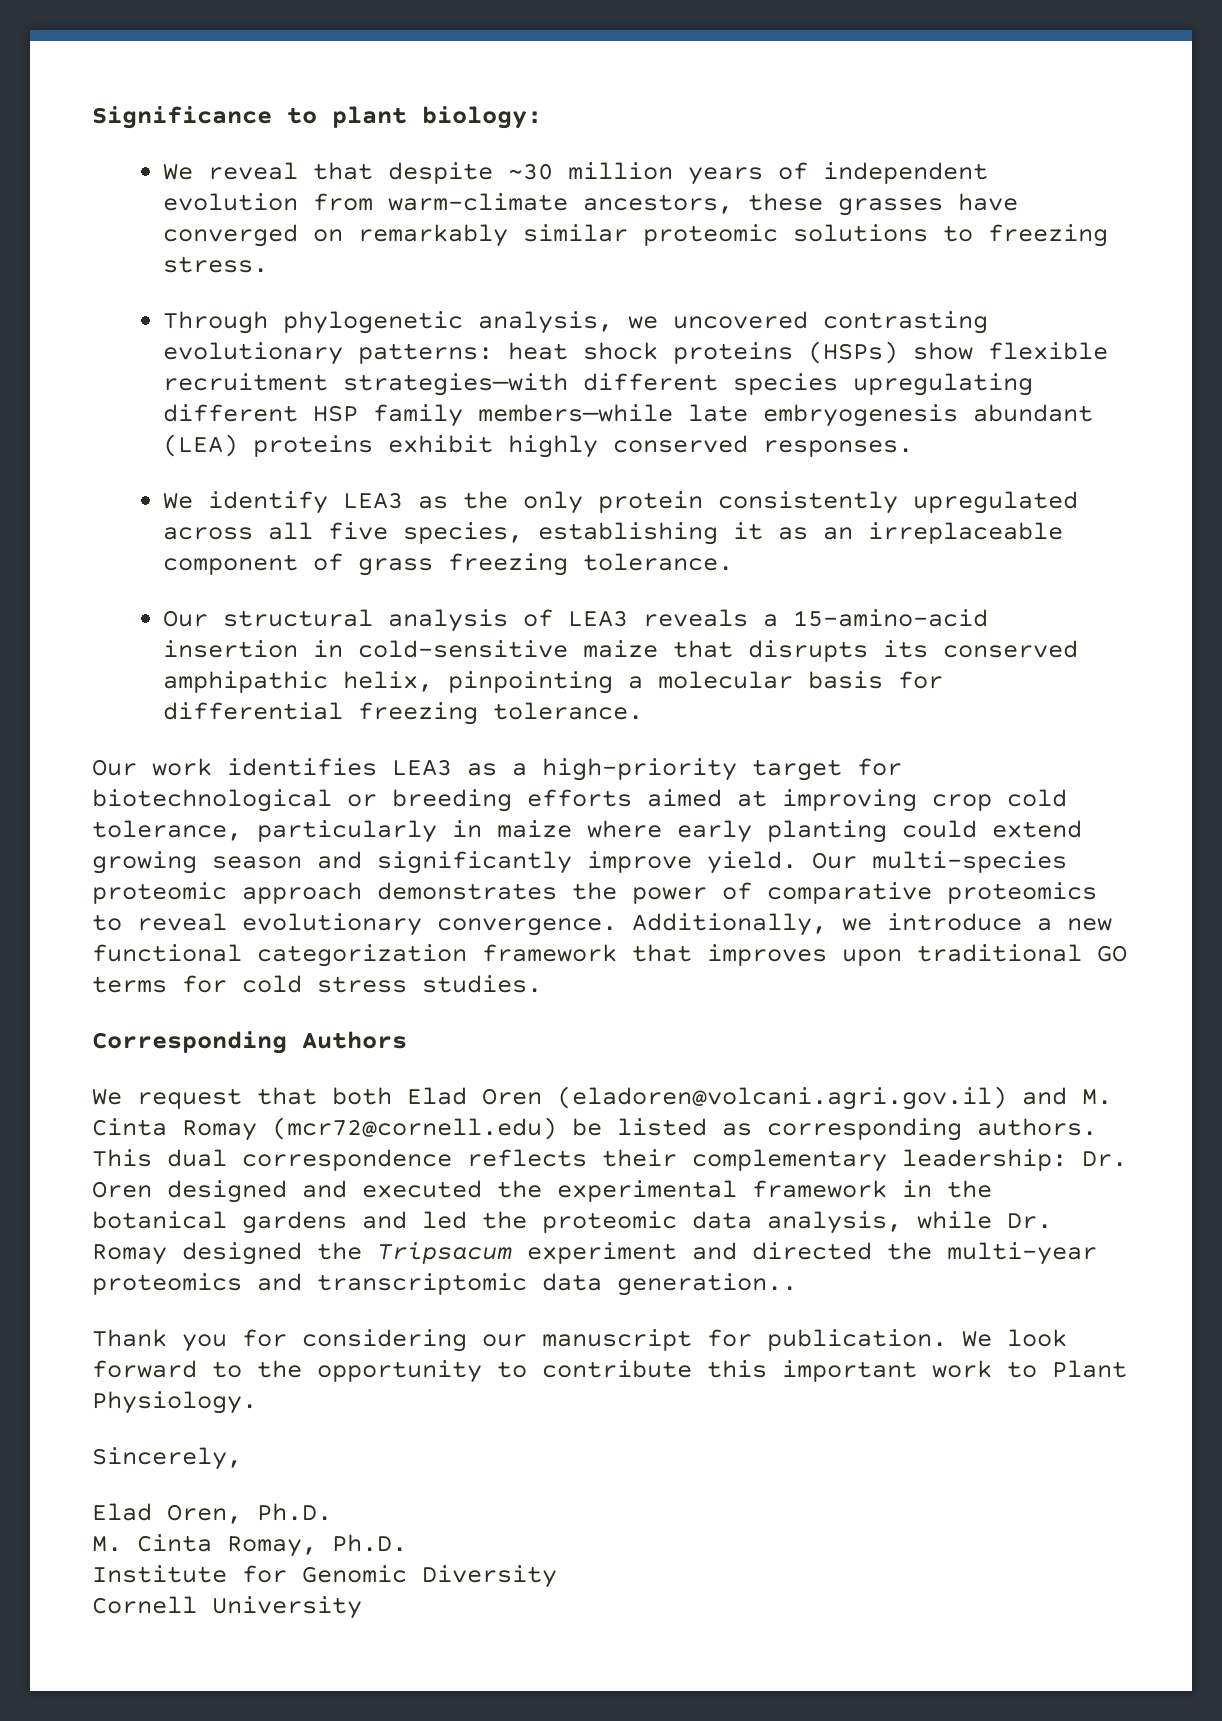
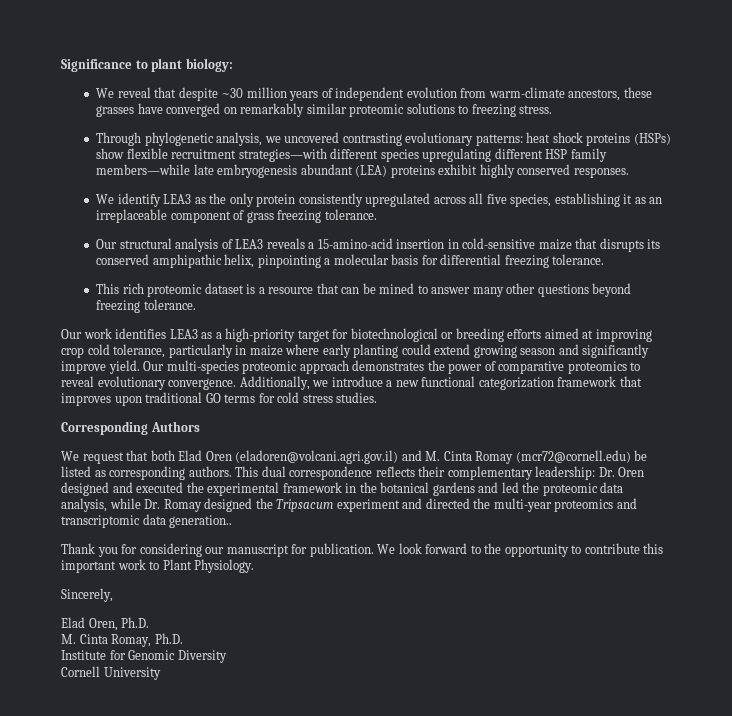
+ This rich proteomic dataset is a resource that can be mined to answer many other questions beyond freezing tolerance.

